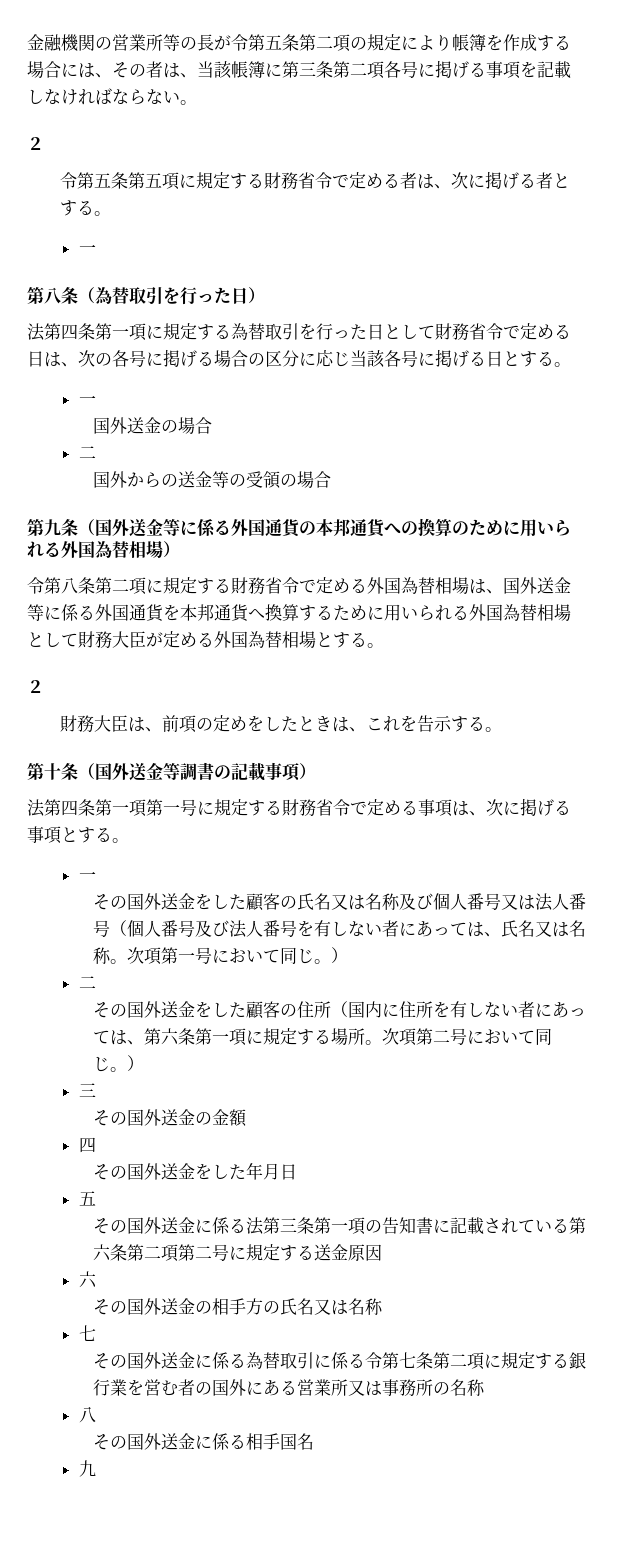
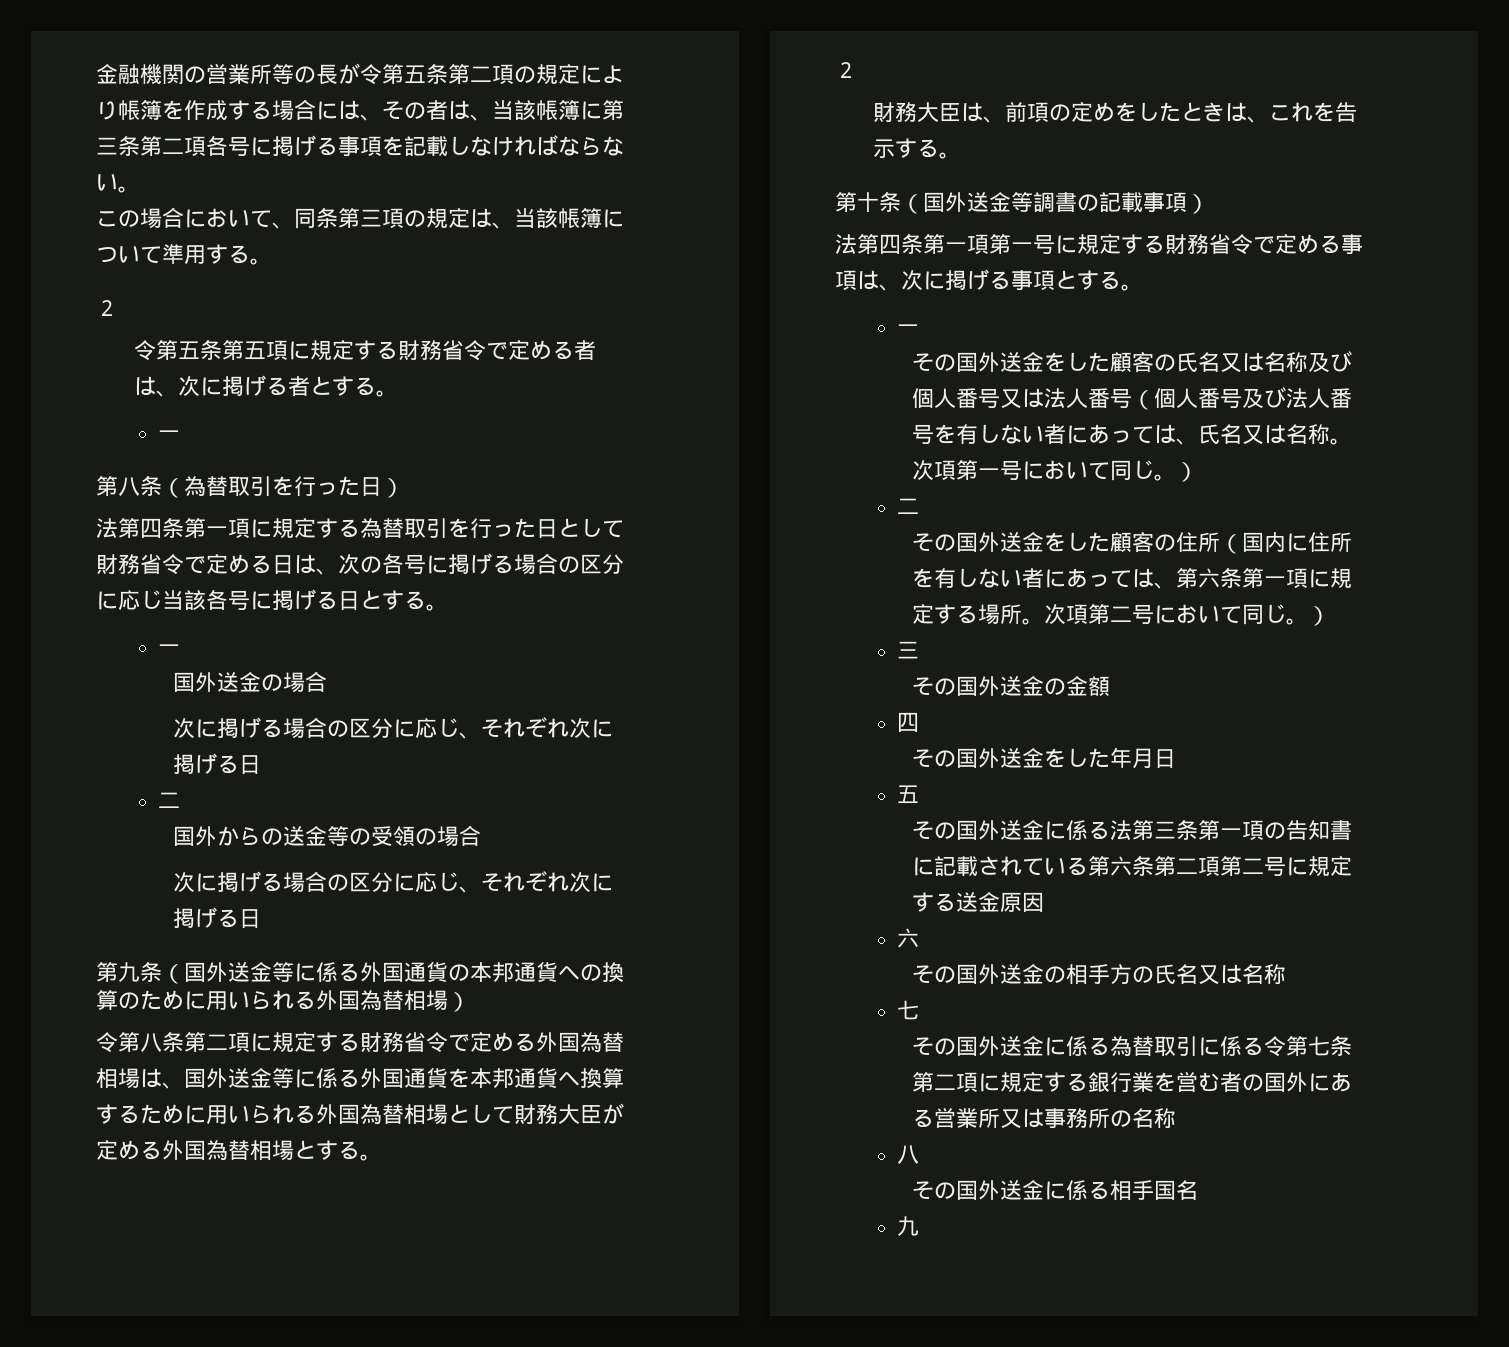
+ この場合において、同条第三項の規定は、当該帳簿について準用する。
  国外送金の場合
+ 次に掲げる場合の区分に応じ、それぞれ次に掲げる日
  国外からの送金等の受領の場合
+ 次に掲げる場合の区分に応じ、それぞれ次に掲げる日

